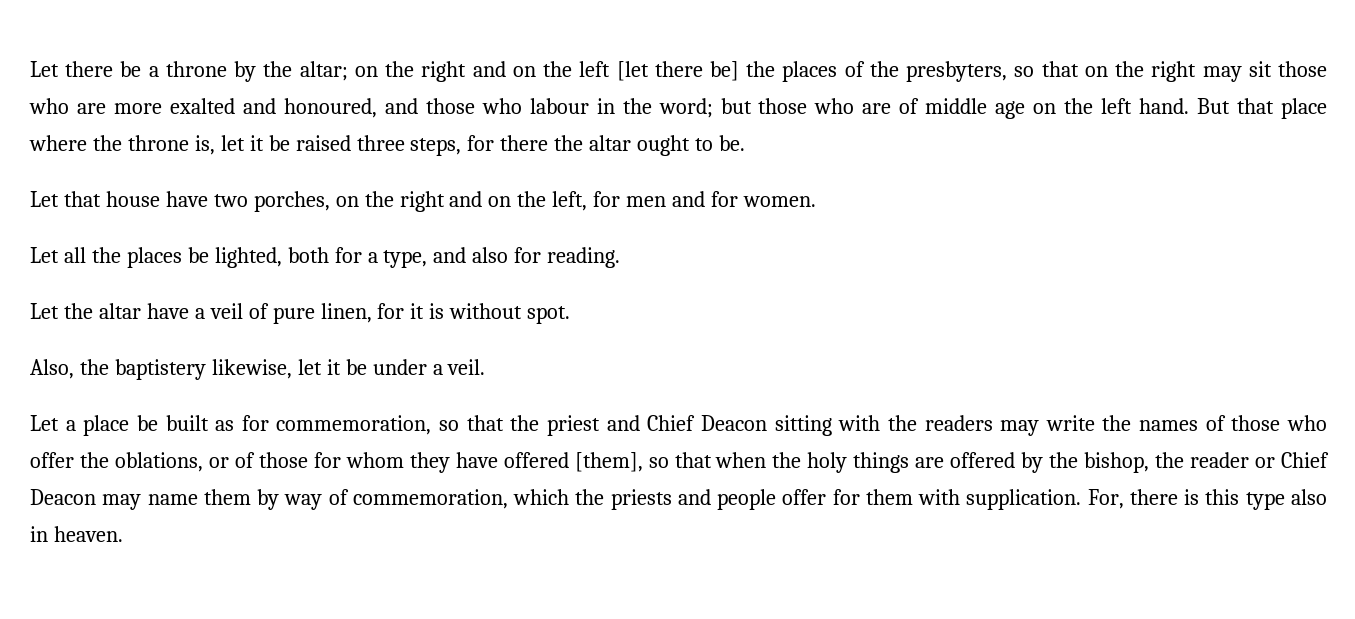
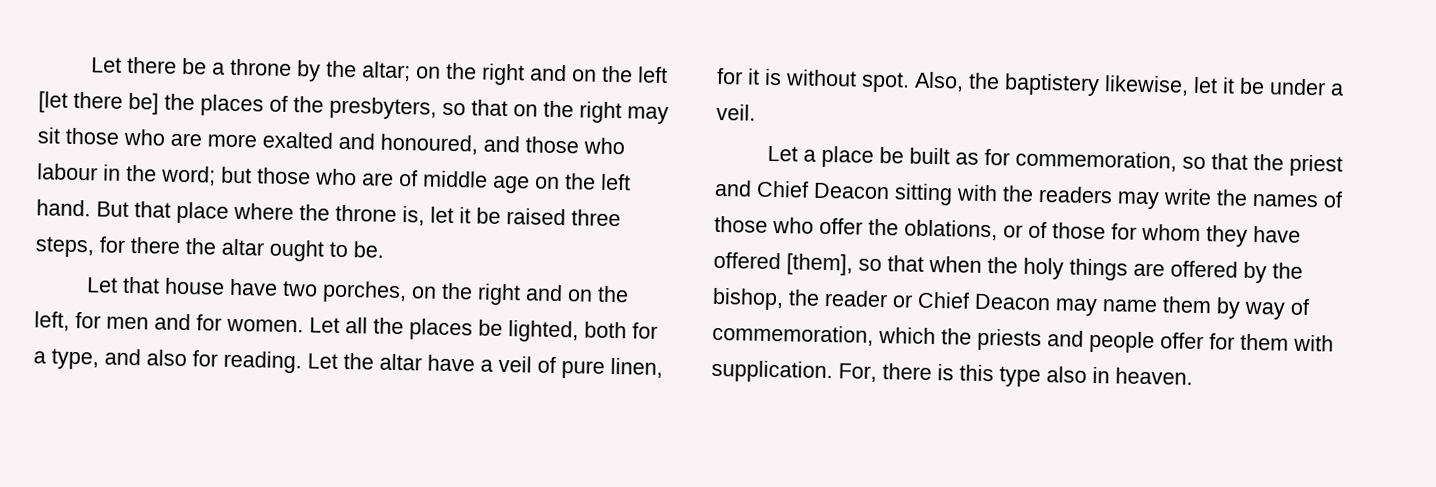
- Let that house have two porches, on the right and on the left, for men and for women.
- Let all the places be lighted, both for a type, and also for reading.
- Let the altar have a veil of pure linen, for it is without spot.
- Also, the baptistery likewise, let it be under a veil.
+ Let that house have two porches, on the right and on the left, for men and for women. Let all the places be lighted, both for a type, and also for reading. Let the altar have a veil of pure linen, for it is without spot. Also, the baptistery likewise, let it be under a veil.

